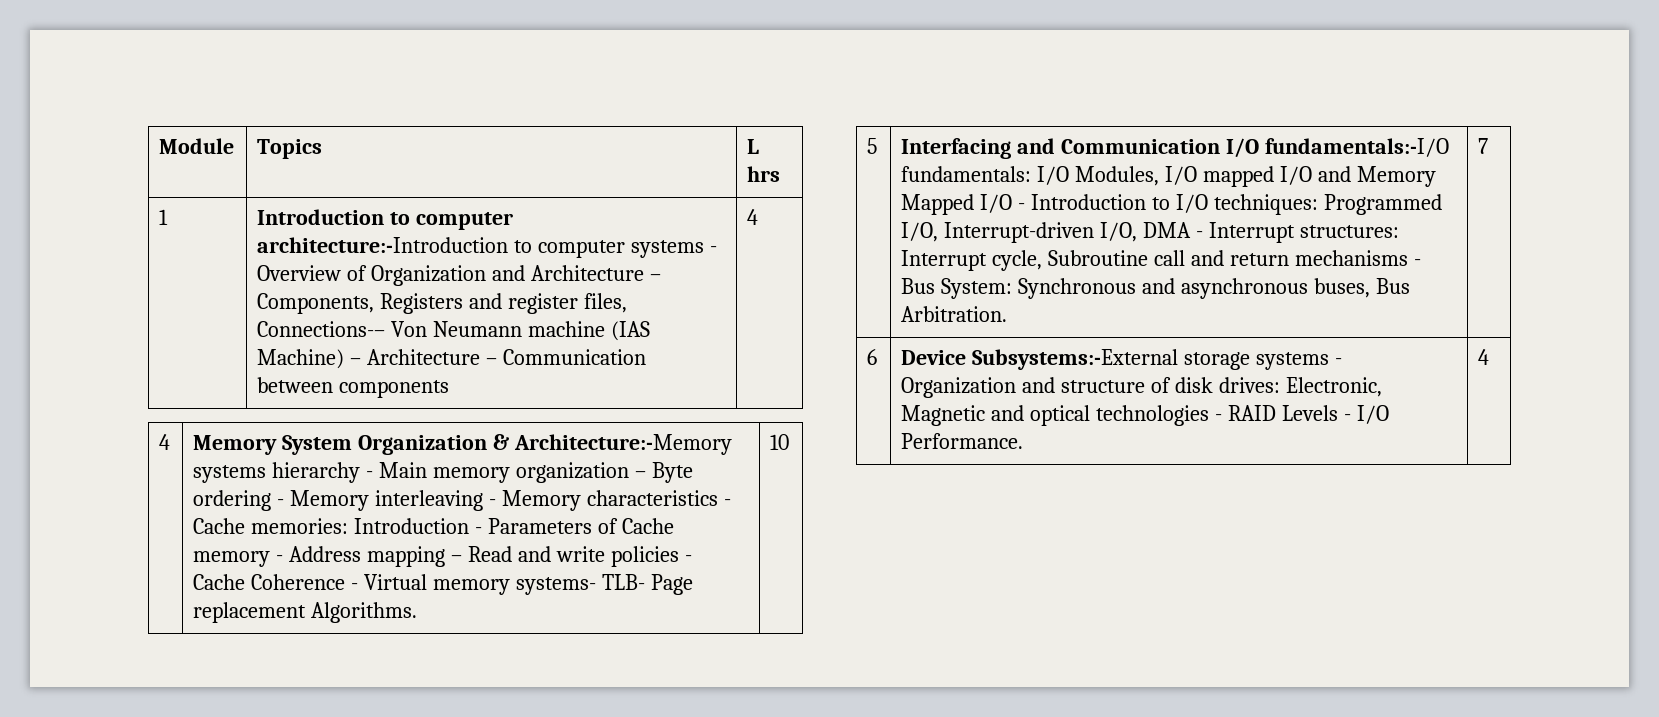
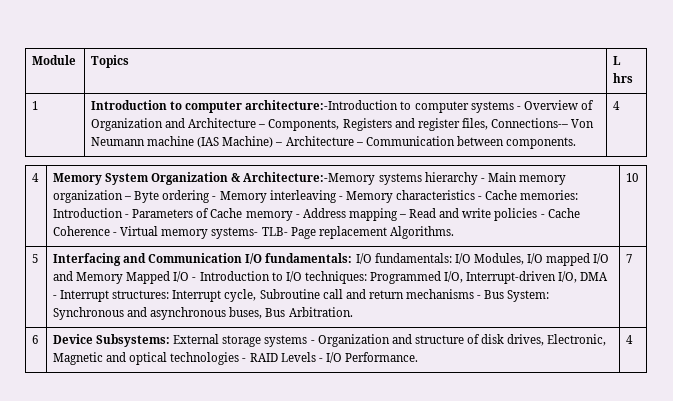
- 1 | Introduction to computer architecture:-Introduction to computer systems - Overview of Organization and Architecture – Components, Registers and register files, Connections-– Von Neumann machine (IAS Machine) – Architecture – Communication between components | 4
+ 1 | Introduction to computer architecture:-Introduction to computer systems - Overview of Organization and Architecture – Components, Registers and register files, Connections-– Von Neumann machine (IAS Machine) – Architecture – Communication between components. | 4
- Interfacing and Communication I/O fundamentals:-I/O fundamentals: I/O Modules, I/O mapped I/O and Memory Mapped I/O - Introduction to I/O techniques: Programmed I/O, Interrupt-driven I/O, DMA - Interrupt structures: Interrupt cycle, Subroutine call and return mechanisms - Bus System: Synchronous and asynchronous buses, Bus Arbitration.
+ Interfacing and Communication I/O fundamentals: I/O fundamentals: I/O Modules, I/O mapped I/O and Memory Mapped I/O - Introduction to I/O techniques: Programmed I/O, Interrupt-driven I/O, DMA - Interrupt structures: Interrupt cycle, Subroutine call and return mechanisms - Bus System: Synchronous and asynchronous buses, Bus Arbitration.
- 6 | Device Subsystems:-External storage systems - Organization and structure of disk drives: Electronic, Magnetic and optical technologies - RAID Levels - I/O Performance. | 4
+ 6 | Device Subsystems: External storage systems - Organization and structure of disk drives, Electronic, Magnetic and optical technologies - RAID Levels - I/O Performance. | 4

